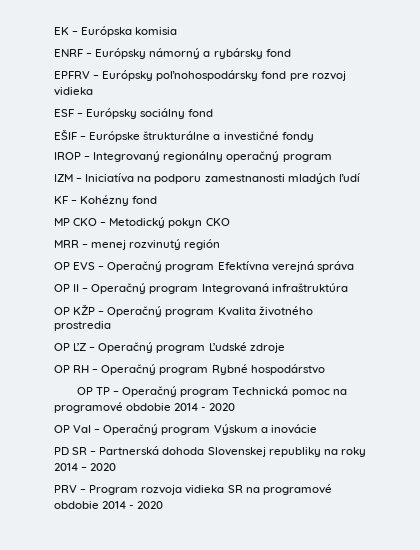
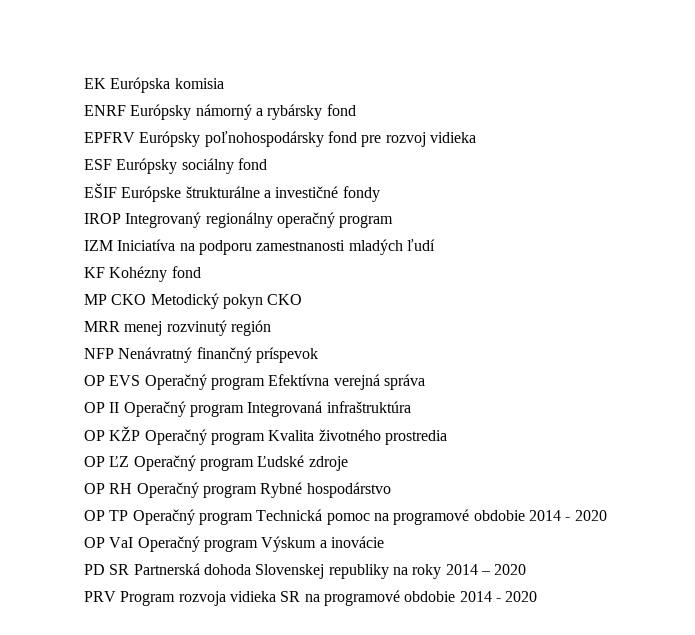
- EK – Európska komisia
+ EK Európska komisia
- ENRF – Európsky námorný a rybársky fond
+ ENRF Európsky námorný a rybársky fond
- EPFRV – Európsky poľnohospodársky fond pre rozvoj vidieka
+ EPFRV Európsky poľnohospodársky fond pre rozvoj vidieka
- ESF – Európsky sociálny fond
+ ESF Európsky sociálny fond
- EŠIF – Európske štrukturálne a investičné fondy
+ EŠIF Európske štrukturálne a investičné fondy
- IROP – Integrovaný regionálny operačný program
+ IROP Integrovaný regionálny operačný program
- IZM – Iniciatíva na podporu zamestnanosti mladých ľudí
+ IZM Iniciatíva na podporu zamestnanosti mladých ľudí
- KF – Kohézny fond
+ KF Kohézny fond
- MP CKO – Metodický pokyn CKO
+ MP CKO Metodický pokyn CKO
- MRR – menej rozvinutý región
+ MRR menej rozvinutý región
+ NFP Nenávratný finančný príspevok
- OP EVS – Operačný program Efektívna verejná správa
+ OP EVS Operačný program Efektívna verejná správa
- OP II – Operačný program Integrovaná infraštruktúra
+ OP II Operačný program Integrovaná infraštruktúra
- OP KŽP – Operačný program Kvalita životného prostredia
+ OP KŽP Operačný program Kvalita životného prostredia
- OP ĽZ – Operačný program Ľudské zdroje
+ OP ĽZ Operačný program Ľudské zdroje
- OP RH – Operačný program Rybné hospodárstvo
+ OP RH Operačný program Rybné hospodárstvo
- OP TP – Operačný program Technická pomoc na programové obdobie 2014 - 2020
+ OP TP Operačný program Technická pomoc na programové obdobie 2014 - 2020
- OP VaI – Operačný program Výskum a inovácie
+ OP VaI Operačný program Výskum a inovácie
- PD SR – Partnerská dohoda Slovenskej republiky na roky 2014 – 2020
+ PD SR Partnerská dohoda Slovenskej republiky na roky 2014 – 2020
- PRV – Program rozvoja vidieka SR na programové obdobie 2014 - 2020
+ PRV Program rozvoja vidieka SR na programové obdobie 2014 - 2020

